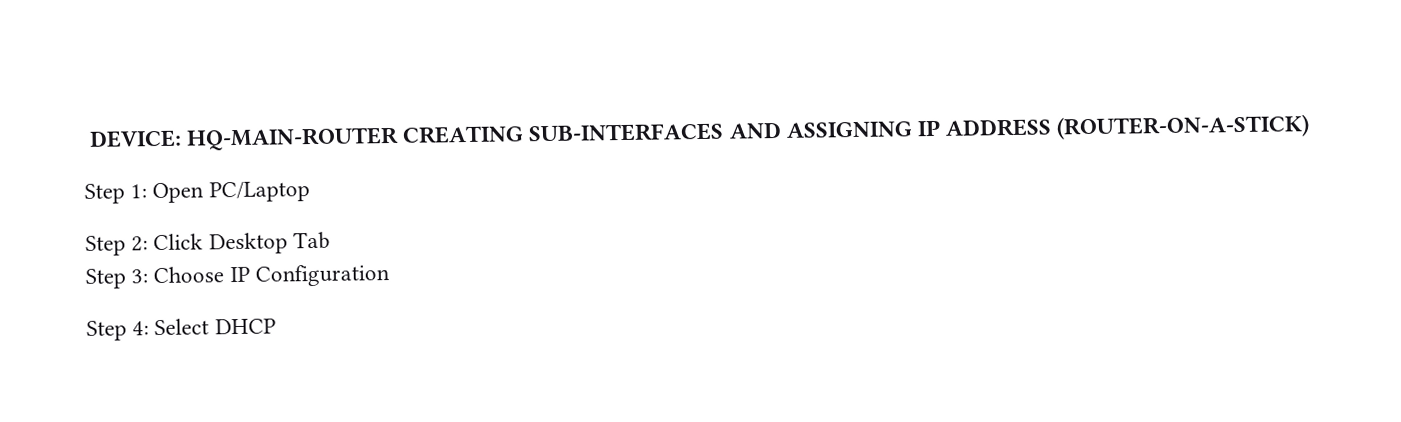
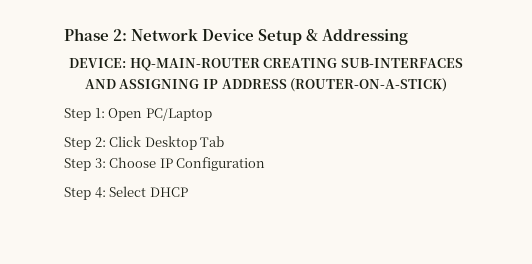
+ Phase 2: Network Device Setup & Addressing

